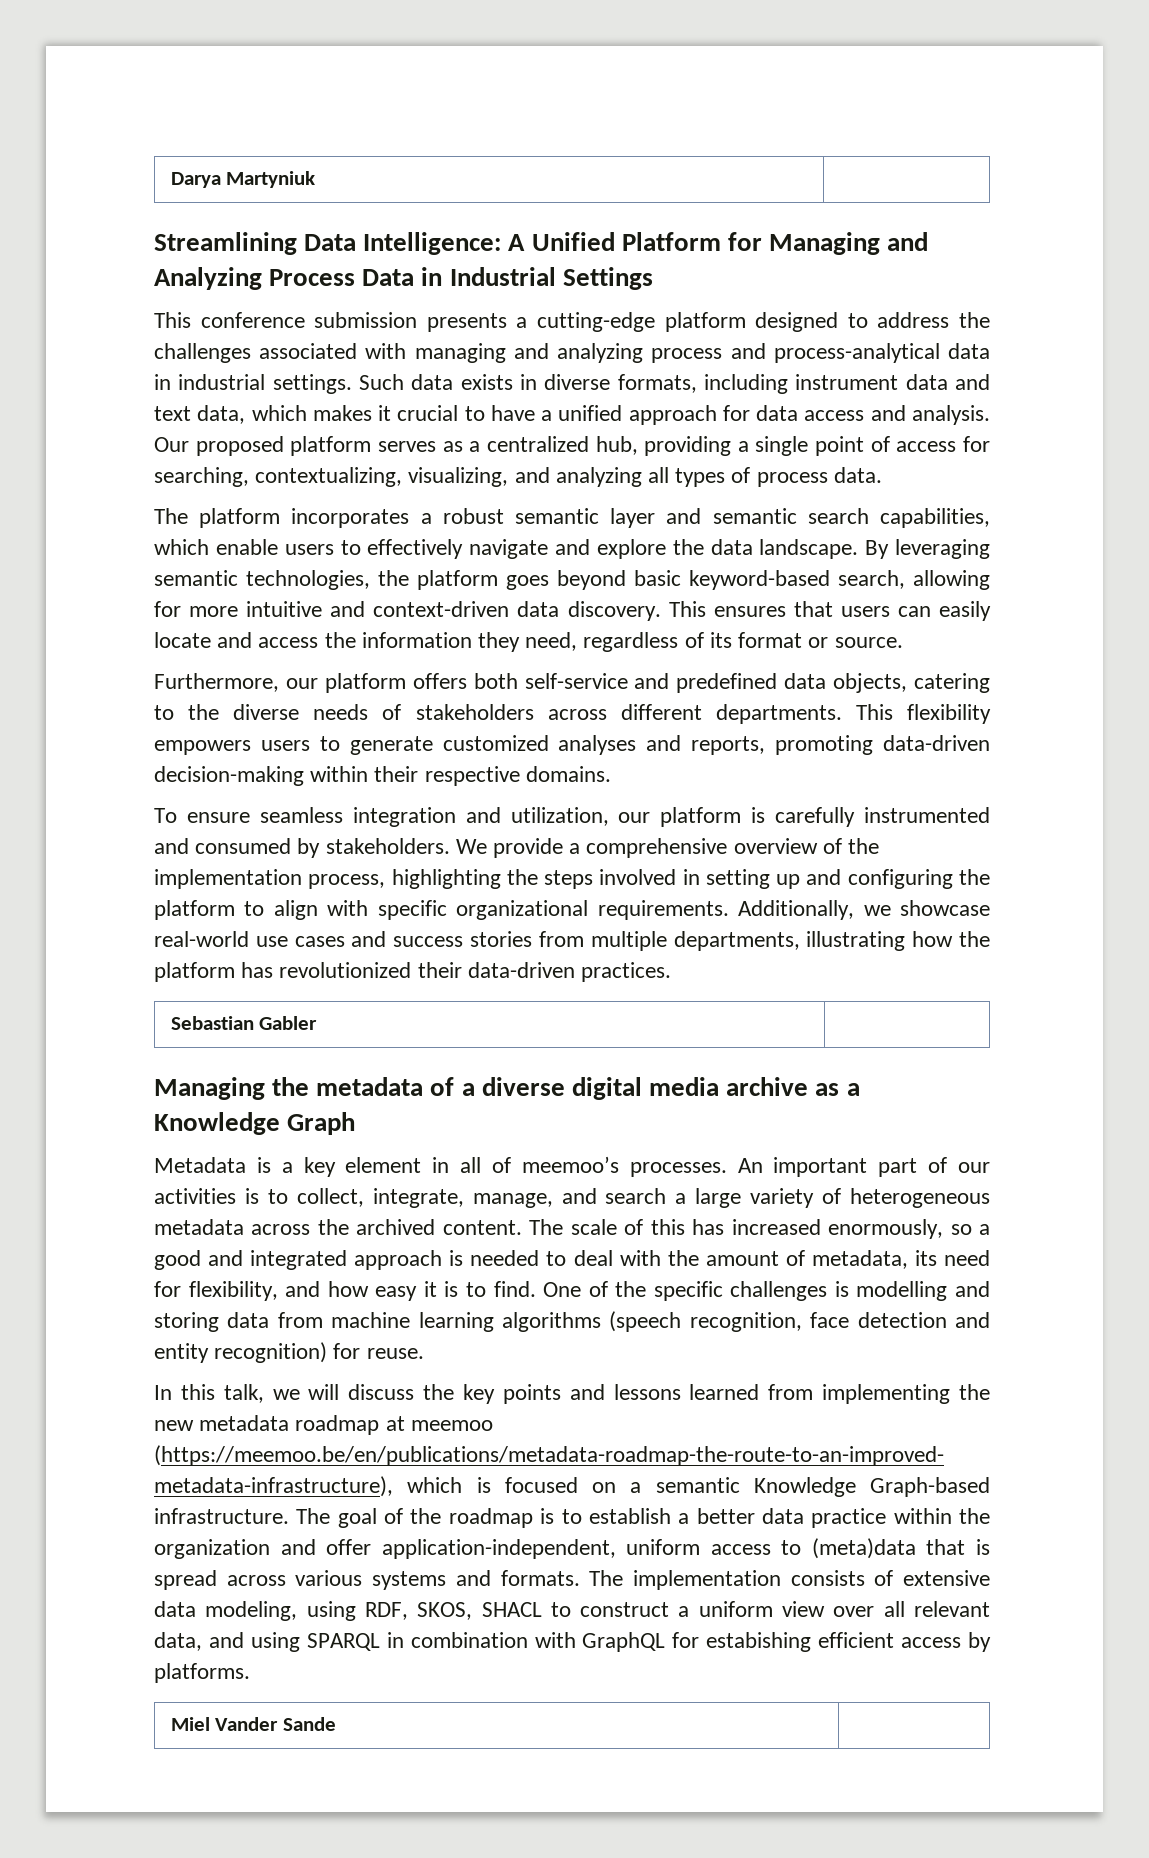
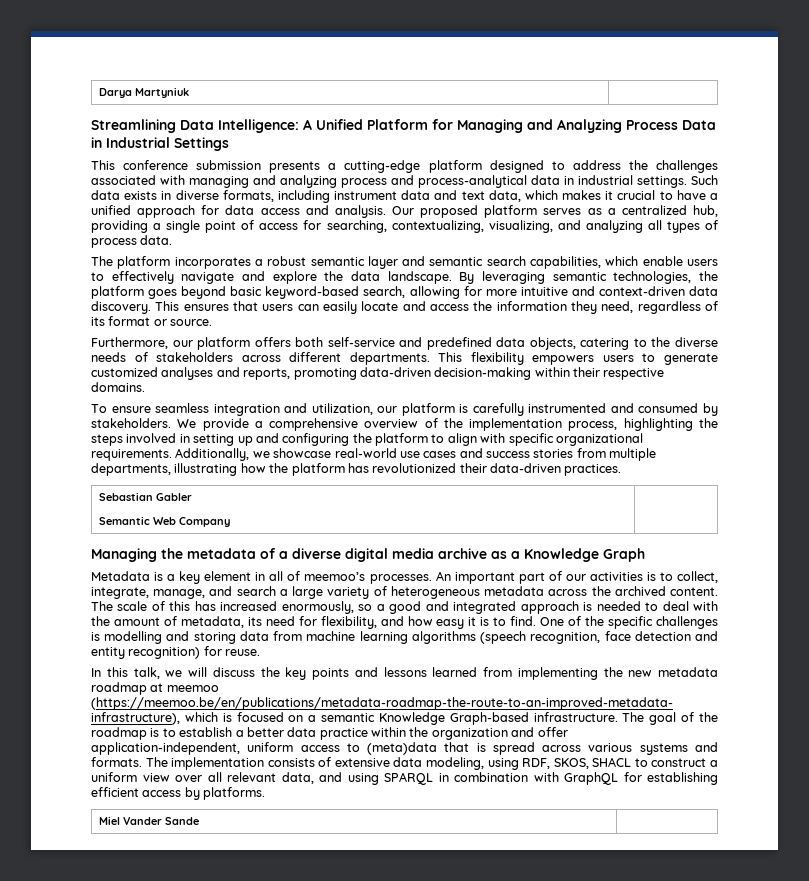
- Sebastian Gabler |
+ Sebastian Gabler
+ Semantic Web Company |
- The implementation consists of extensive data modeling, using RDF, SKOS, SHACL to construct a uniform view over all relevant data, and using SPARQL in combination with GraphQL for estabishing efficient access by platforms.
+ The implementation consists of extensive data modeling, using RDF, SKOS, SHACL to construct a uniform view over all relevant data, and using SPARQL in combination with GraphQL for establishing efficient access by platforms.

